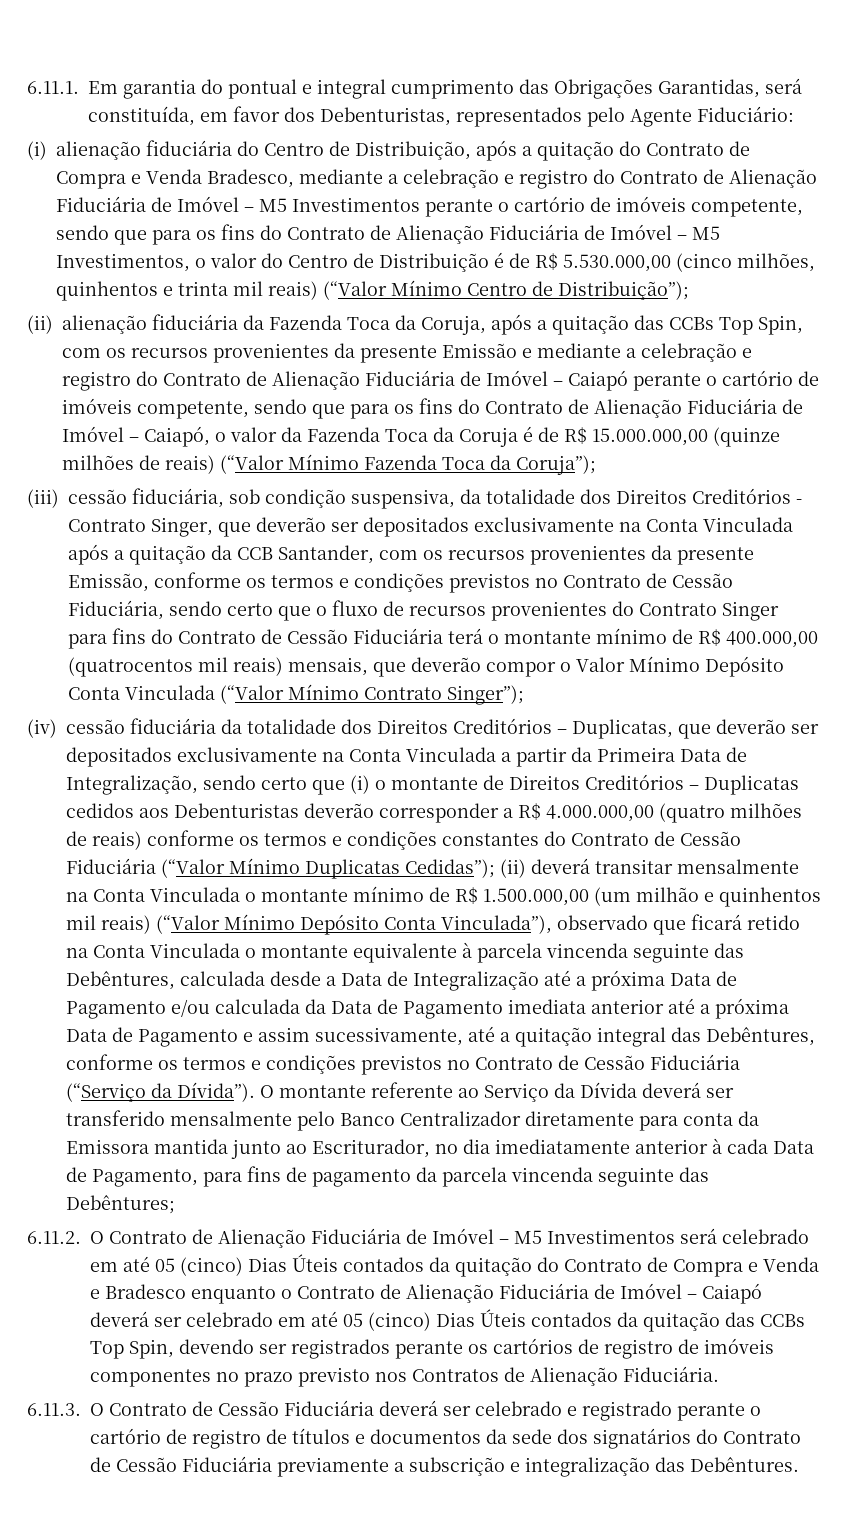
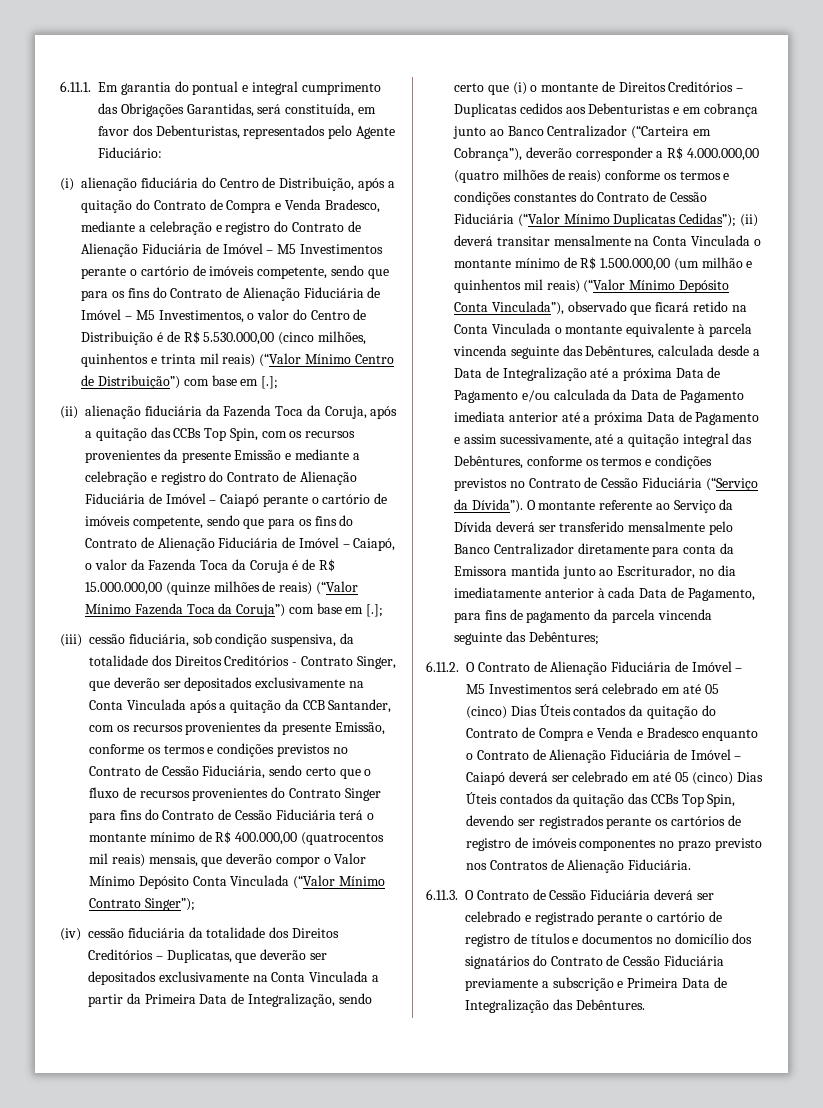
- (i) alienação fiduciária do Centro de Distribuição, após a quitação do Contrato de Compra e Venda Bradesco, mediante a celebração e registro do Contrato de Alienação Fiduciária de Imóvel – M5 Investimentos perante o cartório de imóveis competente, sendo que para os fins do Contrato de Alienação Fiduciária de Imóvel – M5 Investimentos, o valor do Centro de Distribuição é de R$ 5.530.000,00 (cinco milhões, quinhentos e trinta mil reais) (“Valor Mínimo Centro de Distribuição”);
+ (i) alienação fiduciária do Centro de Distribuição, após a quitação do Contrato de Compra e Venda Bradesco, mediante a celebração e registro do Contrato de Alienação Fiduciária de Imóvel – M5 Investimentos perante o cartório de imóveis competente, sendo que para os fins do Contrato de Alienação Fiduciária de Imóvel – M5 Investimentos, o valor do Centro de Distribuição é de R$ 5.530.000,00 (cinco milhões, quinhentos e trinta mil reais) (“Valor Mínimo Centro de Distribuição”) com base em [.];
- (ii) alienação fiduciária da Fazenda Toca da Coruja, após a quitação das CCBs Top Spin, com os recursos provenientes da presente Emissão e mediante a celebração e registro do Contrato de Alienação Fiduciária de Imóvel – Caiapó perante o cartório de imóveis competente, sendo que para os fins do Contrato de Alienação Fiduciária de Imóvel – Caiapó, o valor da Fazenda Toca da Coruja é de R$ 15.000.000,00 (quinze milhões de reais) (“Valor Mínimo Fazenda Toca da Coruja”);
+ (ii) alienação fiduciária da Fazenda Toca da Coruja, após a quitação das CCBs Top Spin, com os recursos provenientes da presente Emissão e mediante a celebração e registro do Contrato de Alienação Fiduciária de Imóvel – Caiapó perante o cartório de imóveis competente, sendo que para os fins do Contrato de Alienação Fiduciária de Imóvel – Caiapó, o valor da Fazenda Toca da Coruja é de R$ 15.000.000,00 (quinze milhões de reais) (“Valor Mínimo Fazenda Toca da Coruja”) com base em [.];
- (iv) cessão fiduciária da totalidade dos Direitos Creditórios – Duplicatas, que deverão ser depositados exclusivamente na Conta Vinculada a partir da Primeira Data de Integralização, sendo certo que (i) o montante de Direitos Creditórios – Duplicatas cedidos aos Debenturistas deverão corresponder a R$ 4.000.000,00 (quatro milhões de reais) conforme os termos e condições constantes do Contrato de Cessão Fiduciária (“Valor Mínimo Duplicatas Cedidas”);
+ (iv) cessão fiduciária da totalidade dos Direitos Creditórios – Duplicatas, que deverão ser depositados exclusivamente na Conta Vinculada a partir da Primeira Data de Integralização, sendo certo que (i) o montante de Direitos Creditórios – Duplicatas cedidos aos Debenturistas e em cobrança junto ao Banco Centralizador (“Carteira em Cobrança”), deverão corresponder a R$ 4.000.000,00 (quatro milhões de reais) conforme os termos e condições constantes do Contrato de Cessão Fiduciária (“Valor Mínimo Duplicatas Cedidas”);
- 6.11.3. O Contrato de Cessão Fiduciária deverá ser celebrado e registrado perante o cartório de registro de títulos e documentos da sede dos signatários do Contrato de Cessão Fiduciária previamente a subscrição e integralização das Debêntures.
+ 6.11.3. O Contrato de Cessão Fiduciária deverá ser celebrado e registrado perante o cartório de registro de títulos e documentos no domicílio dos signatários do Contrato de Cessão Fiduciária previamente a subscrição e Primeira Data de Integralização das Debêntures.

